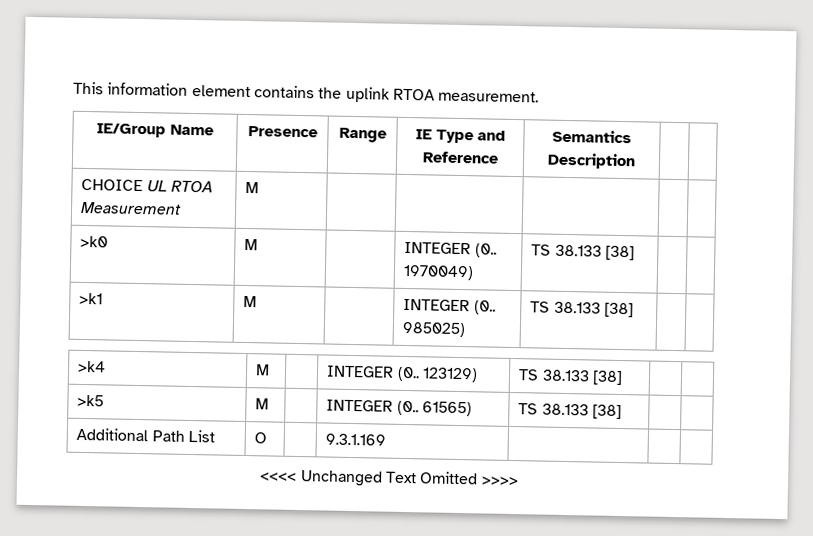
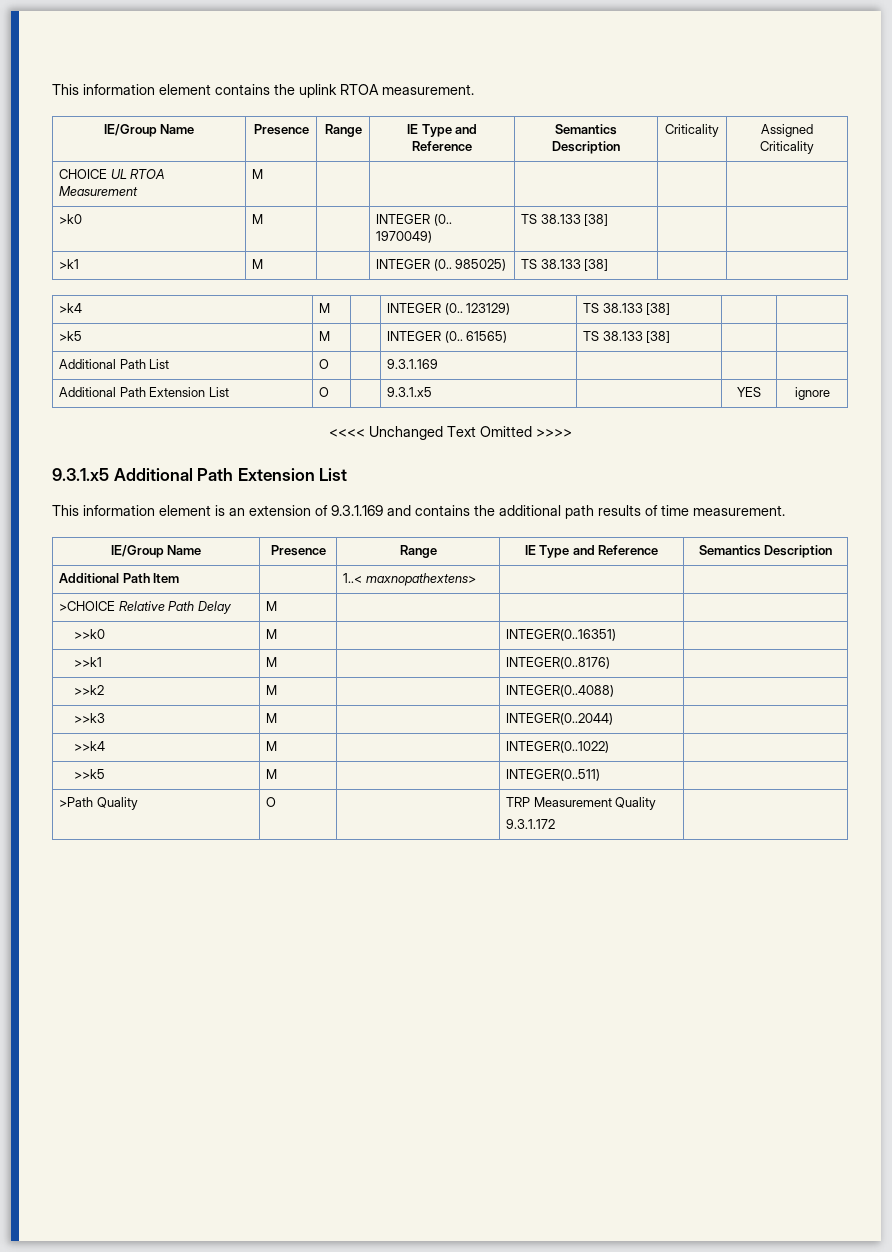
- IE/Group Name | Presence | Range | IE Type and Reference | Semantics Description | |
+ IE/Group Name | Presence | Range | IE Type and Reference | Semantics Description | Criticality | Assigned Criticality
+ Additional Path Extension List | O | | 9.3.1.x5 | | YES | ignore
+ 9.3.1.x5 Additional Path Extension List
+ This information element is an extension of 9.3.1.169 and contains the additional path results of time measurement.
+ IE/Group Name | Presence | Range | IE Type and Reference | Semantics Description
+ Additional Path Item | | 1..< maxnopathextens> | |
+ >CHOICE Relative Path Delay | M | | |
+ >>k0 | M | | INTEGER(0..16351) |
+ >>k1 | M | | INTEGER(0..8176) |
+ >>k2 | M | | INTEGER(0..4088) |
+ >>k3 | M | | INTEGER(0..2044) |
+ >>k4 | M | | INTEGER(0..1022) |
+ >>k5 | M | | INTEGER(0..511) |
+ >Path Quality | O | | TRP Measurement Quality
+ 9.3.1.172 |

